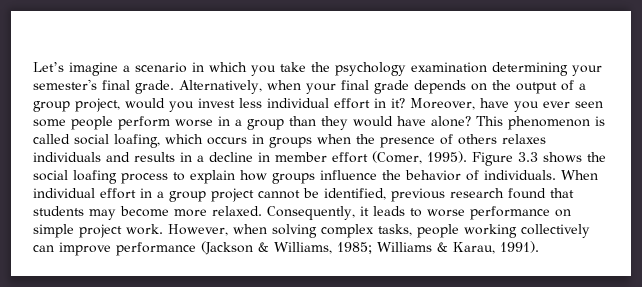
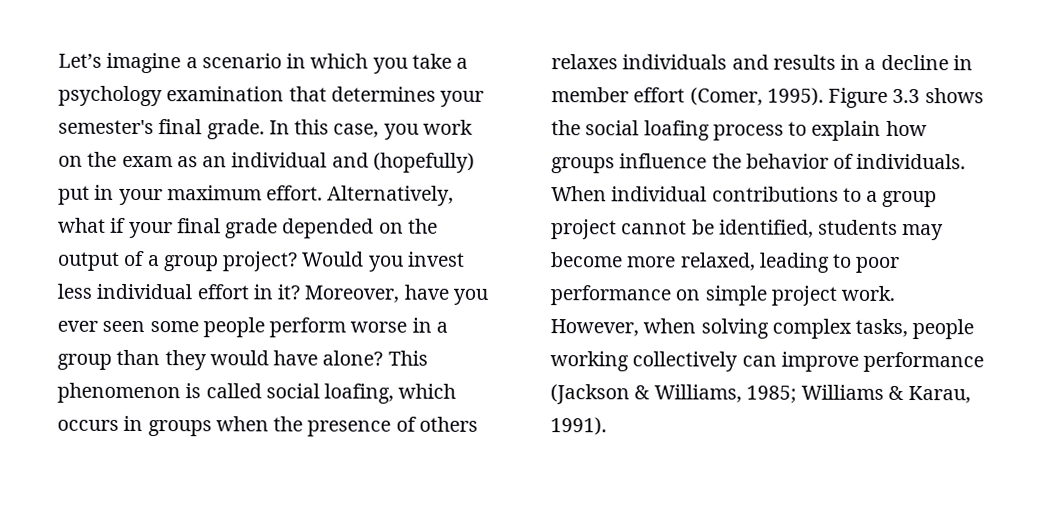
- Let’s imagine a scenario in which you take the psychology examination determining your semester's final grade.
+ Let’s imagine a scenario in which you take a psychology examination that determines your semester's final grade.
- Alternatively, when your final grade depends on the output of a group project, would you invest less individual effort in it?
+ In this case, you work on the exam as an individual and (hopefully) put in your maximum effort. Alternatively, what if your final grade depended on the output of a group project? Would you invest less individual effort in it?
- When individual effort in a group project cannot be identified, previous research found that students may become more relaxed. Consequently, it leads to worse performance on simple project work.
+ When individual contributions to a group project cannot be identified, students may become more relaxed, leading to poor performance on simple project work.

